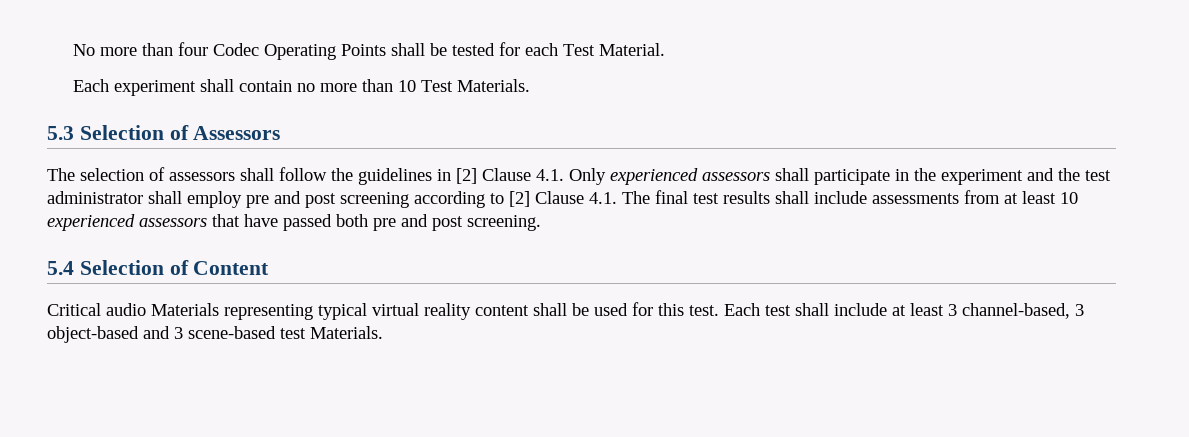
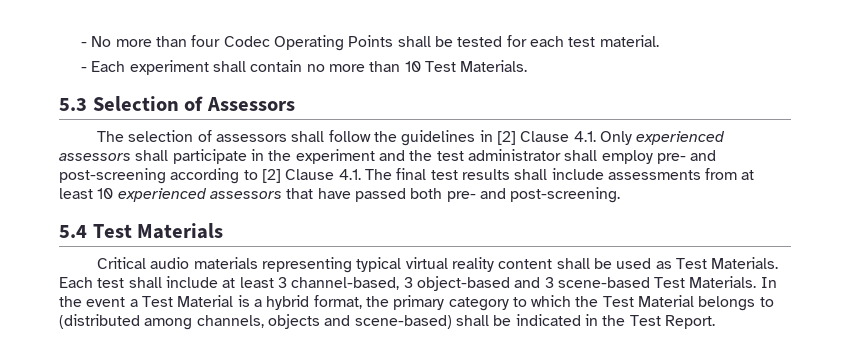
- No more than four Codec Operating Points shall be tested for each Test Material.
- Each experiment shall contain no more than 10 Test Materials.
+ - No more than four Codec Operating Points shall be tested for each test material.
+ - Each experiment shall contain no more than 10 Test Materials.
- The selection of assessors shall follow the guidelines in [2] Clause 4.1. Only experienced assessors shall participate in the experiment and the test administrator shall employ pre and post screening according to [2] Clause 4.1. The final test results shall include assessments from at least 10 experienced assessors that have passed both pre and post screening.
- 5.4 Selection of Content
+ The selection of assessors shall follow the guidelines in [2] Clause 4.1. Only experienced assessors shall participate in the experiment and the test administrator shall employ pre- and post-screening according to [2] Clause 4.1. The final test results shall include assessments from at least 10 experienced assessors that have passed both pre- and post-screening.
+ 5.4 Test Materials
- Critical audio Materials representing typical virtual reality content shall be used for this test.
+ Critical audio materials representing typical virtual reality content shall be used as Test Materials.
- Each test shall include at least 3 channel-based, 3 object-based and 3 scene-based test Materials.
+ Each test shall include at least 3 channel-based, 3 object-based and 3 scene-based Test Materials. In the event a Test Material is a hybrid format, the primary category to which the Test Material belongs to (distributed among channels, objects and scene-based) shall be indicated in the Test Report.

